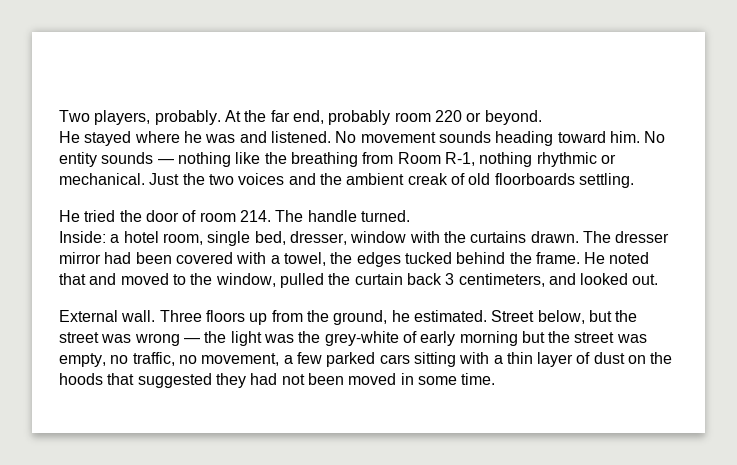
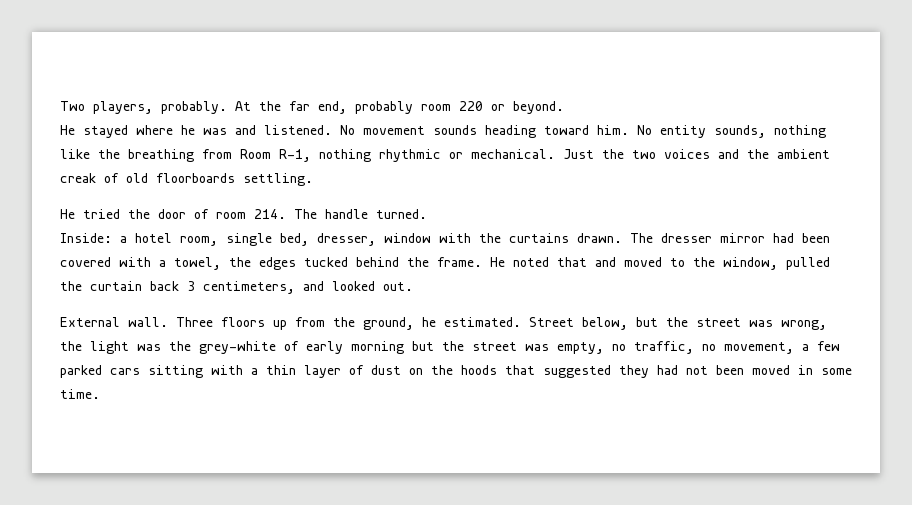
- No entity sounds — nothing like the breathing from Room R-1, nothing rhythmic or mechanical.
+ No entity sounds, nothing like the breathing from Room R-1, nothing rhythmic or mechanical.
- Street below, but the street was wrong — the light was the grey-white of early morning but the street was empty, no traffic, no movement, a few parked cars sitting with a thin layer of dust on the hoods that suggested they had not been moved in some time.
+ Street below, but the street was wrong, the light was the grey-white of early morning but the street was empty, no traffic, no movement, a few parked cars sitting with a thin layer of dust on the hoods that suggested they had not been moved in some time.

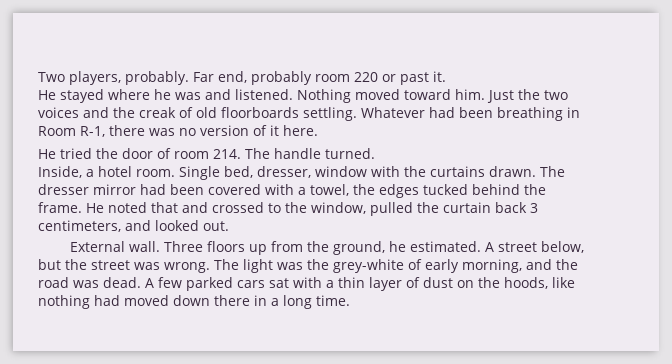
- At the far end, probably room 220 or beyond.
+ Far end, probably room 220 or past it.
- No movement sounds heading toward him. No entity sounds, nothing like the breathing from Room R-1, nothing rhythmic or mechanical.
+ Nothing moved toward him.
- Just the two voices and the ambient creak of old floorboards settling.
+ Just the two voices and the creak of old floorboards settling. Whatever had been breathing in Room R-1, there was no version of it here.
- Inside: a hotel room, single bed, dresser, window with the curtains drawn.
+ Inside, a hotel room. Single bed, dresser, window with the curtains drawn.
- He noted that and moved to the window, pulled the curtain back 3 centimeters, and looked out.
+ He noted that and crossed to the window, pulled the curtain back 3 centimeters, and looked out.
- Street below, but the street was wrong, the light was the grey-white of early morning but the street was empty, no traffic, no movement, a few parked cars sitting with a thin layer of dust on the hoods that suggested they had not been moved in some time.
+ A street below, but the street was wrong. The light was the grey-white of early morning, and the road was dead. A few parked cars sat with a thin layer of dust on the hoods, like nothing had moved down there in a long time.

